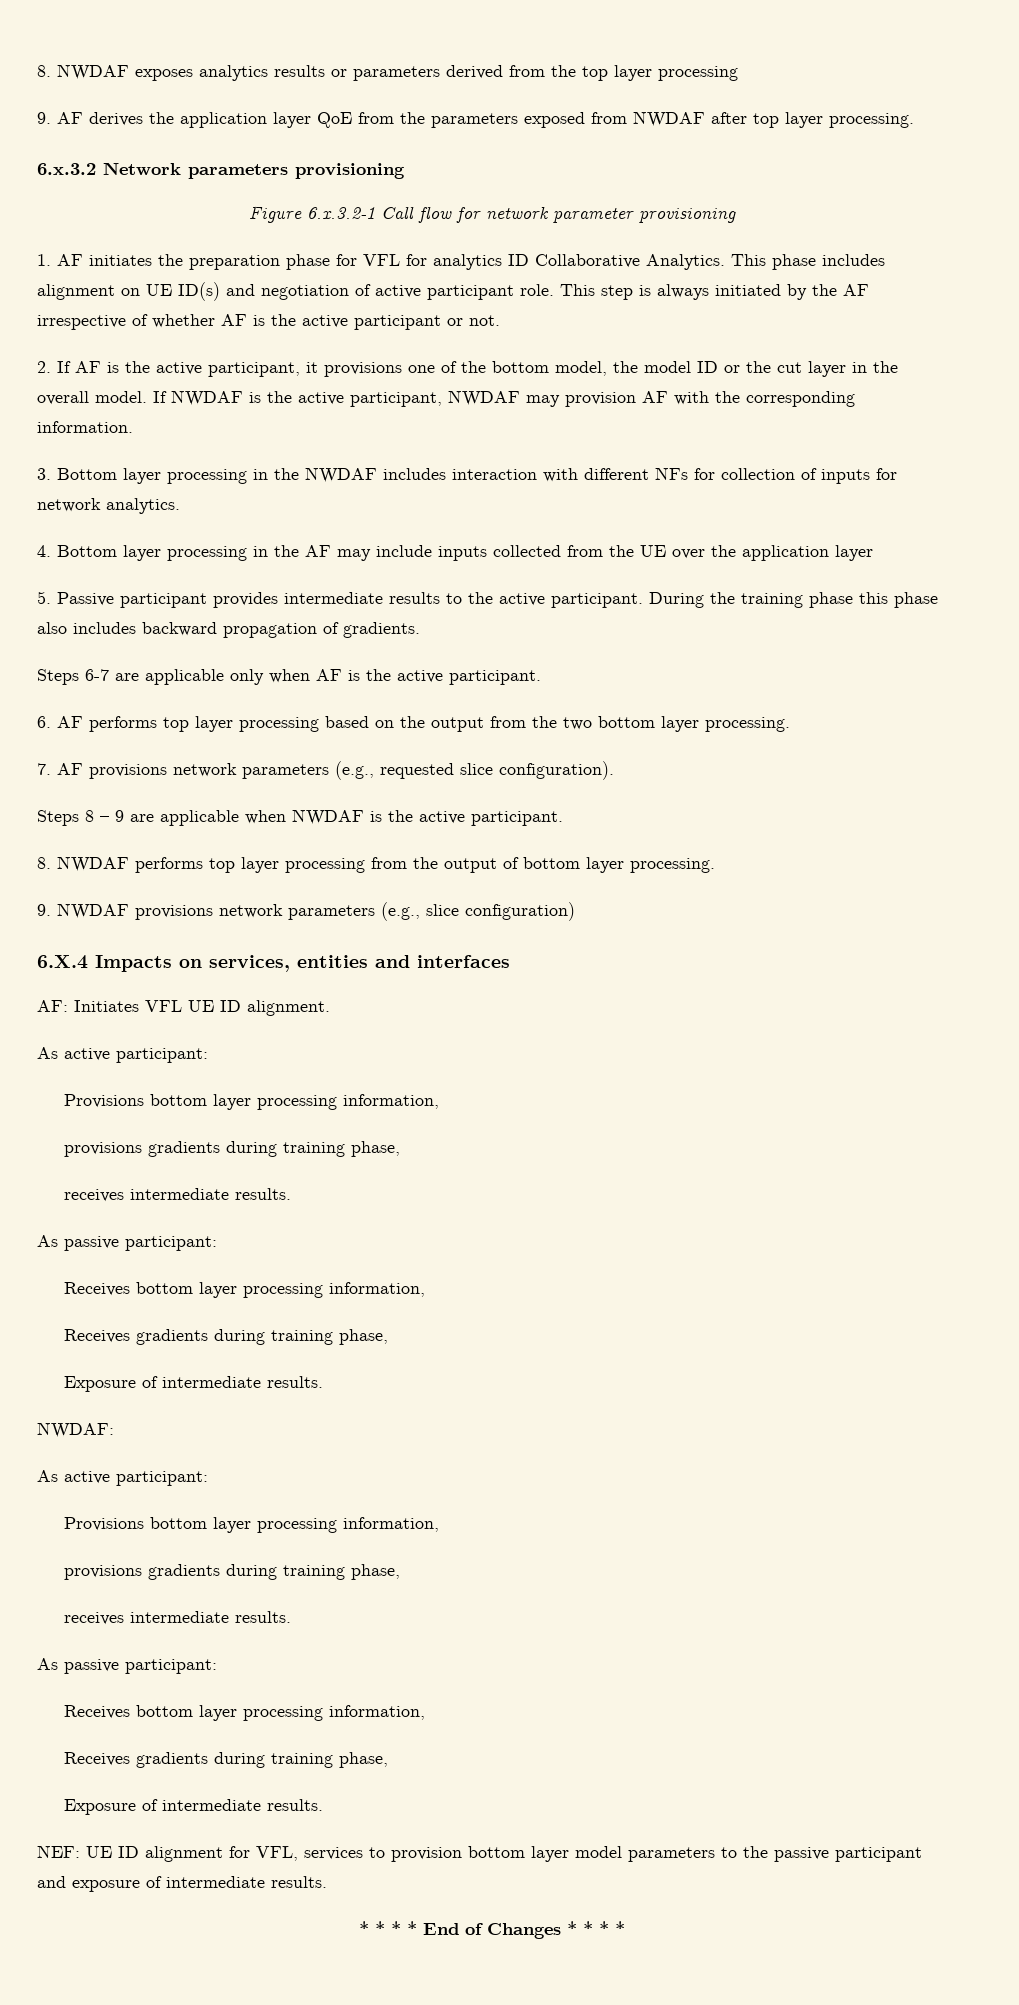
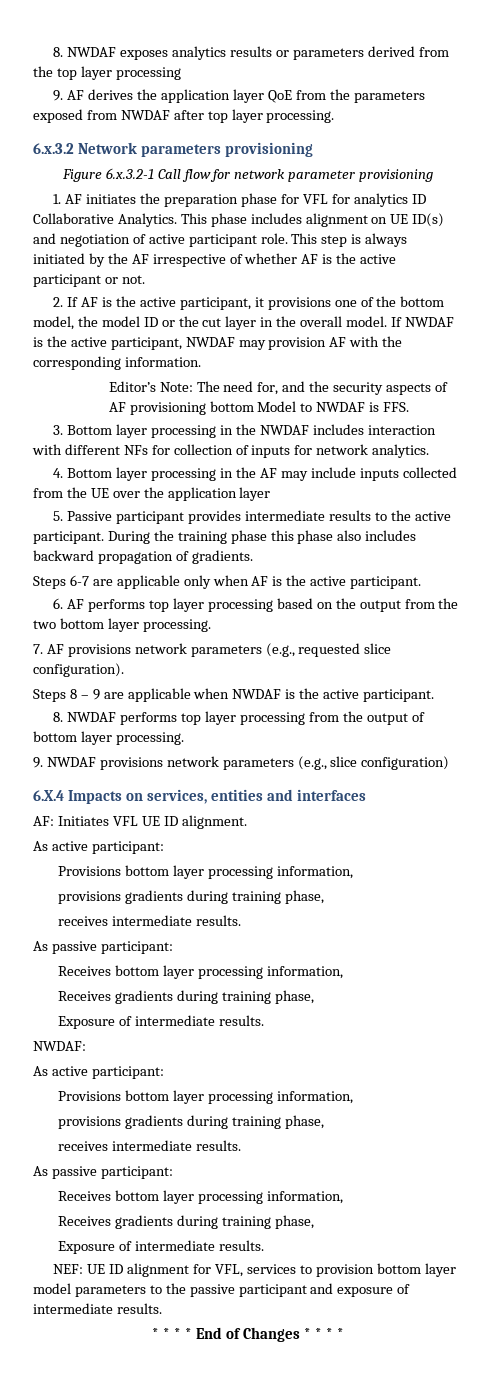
+ Editor’s Note: The need for, and the security aspects of AF provisioning bottom Model to NWDAF is FFS.

